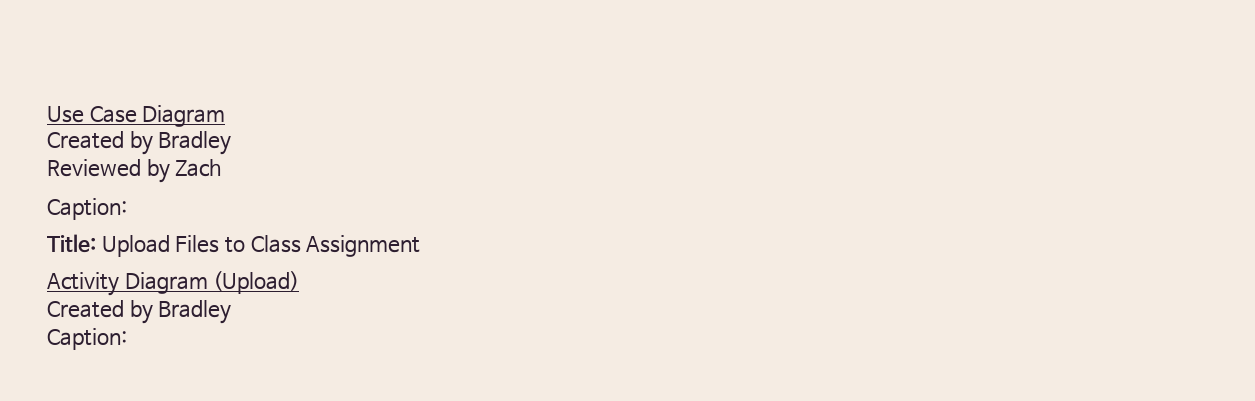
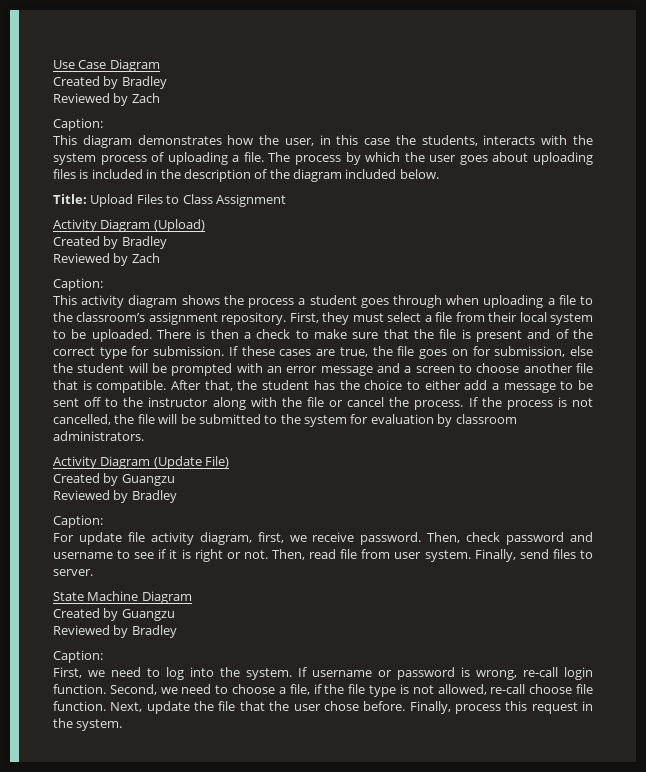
+ This diagram demonstrates how the user, in this case the students, interacts with the system process of uploading a file. The process by which the user goes about uploading files is included in the description of the diagram included below.
  Activity Diagram (Upload)
  Created by Bradley
+ Reviewed by Zach
  Caption:
+ This activity diagram shows the process a student goes through when uploading a file to the classroom’s assignment repository. First, they must select a file from their local system to be uploaded. There is then a check to make sure that the file is present and of the correct type for submission. If these cases are true, the file goes on for submission, else the student will be prompted with an error message and a screen to choose another file that is compatible. After that, the student has the choice to either add a message to be sent off to the instructor along with the file or cancel the process. If the process is not cancelled, the file will be submitted to the system for evaluation by classroom administrators.
+ Activity Diagram (Update File)
+ Created by Guangzu
+ Reviewed by Bradley
+ Caption:
+ For update file activity diagram, first, we receive password. Then, check password and username to see if it is right or not. Then, read file from user system. Finally, send files to server.
+ State Machine Diagram
+ Created by Guangzu
+ Reviewed by Bradley
+ Caption:
+ First, we need to log into the system. If username or password is wrong, re-call login function. Second, we need to choose a file, if the file type is not allowed, re-call choose file function. Next, update the file that the user chose before. Finally, process this request in the system.

